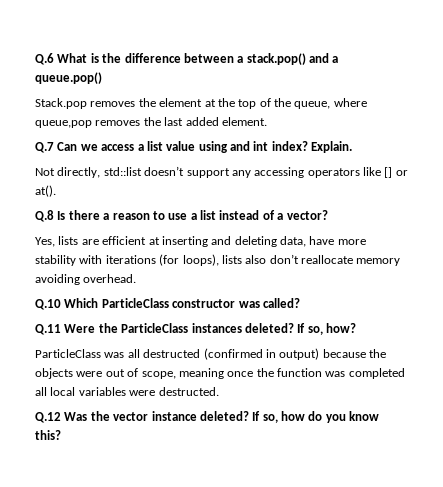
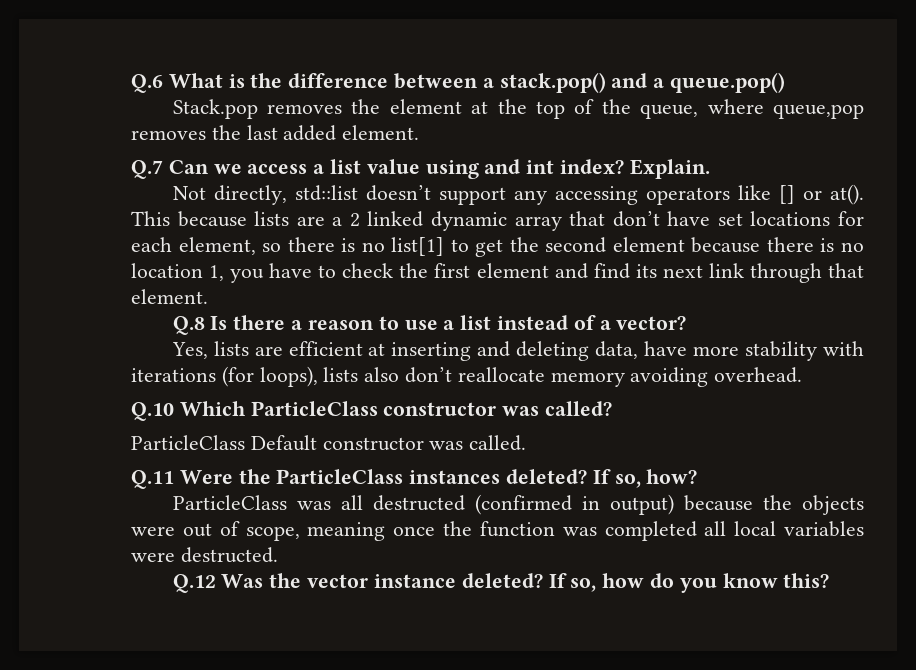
+ This because lists are a 2 linked dynamic array that don’t have set locations for each element, so there is no list[1] to get the second element because there is no location 1, you have to check the first element and find its next link through that element.
+ ParticleClass Default constructor was called.

